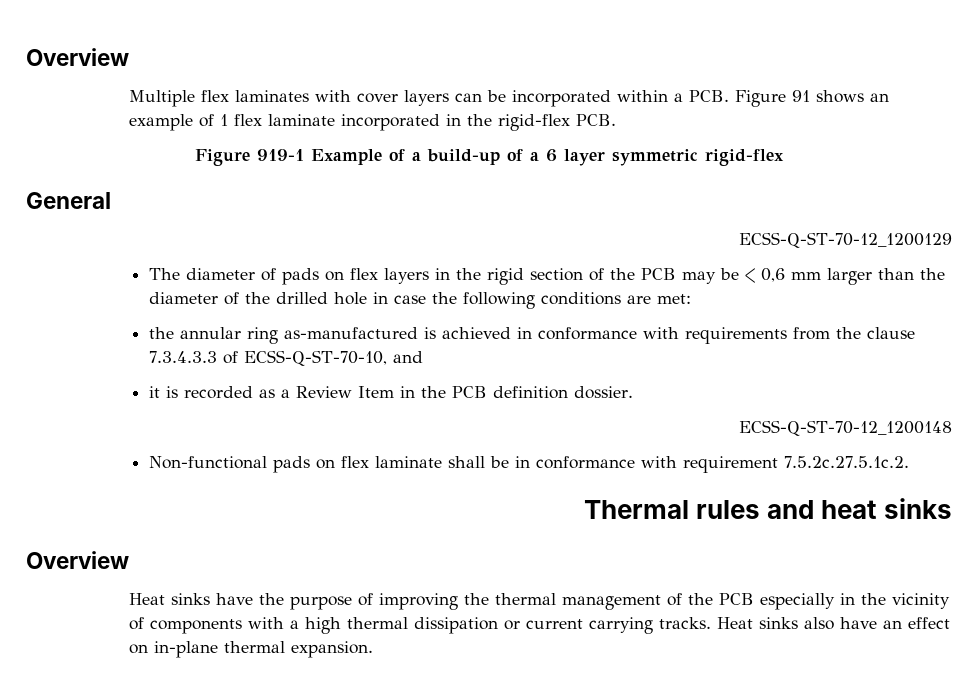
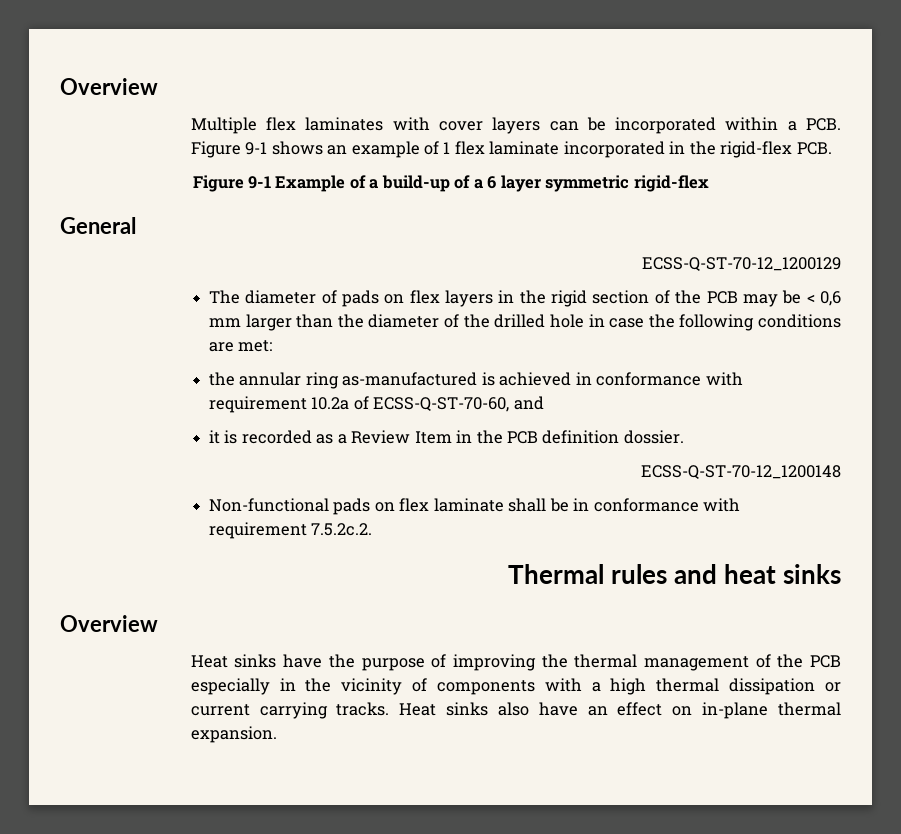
- Multiple flex laminates with cover layers can be incorporated within a PCB. Figure 91 shows an example of 1 flex laminate incorporated in the rigid-flex PCB.
+ Multiple flex laminates with cover layers can be incorporated within a PCB. Figure 9-1 shows an example of 1 flex laminate incorporated in the rigid-flex PCB.
- Figure 919-1 Example of a build-up of a 6 layer symmetric rigid-flex
+ Figure 9-1 Example of a build-up of a 6 layer symmetric rigid-flex
- the annular ring as-manufactured is achieved in conformance with requirements from the clause 7.3.4.3.3 of ECSS-Q-ST-70-10, and
+ the annular ring as-manufactured is achieved in conformance with requirement 10.2a of ECSS-Q-ST-70-60, and
- Non-functional pads on flex laminate shall be in conformance with requirement 7.5.2c.27.5.1c.2.
+ Non-functional pads on flex laminate shall be in conformance with requirement 7.5.2c.2.

